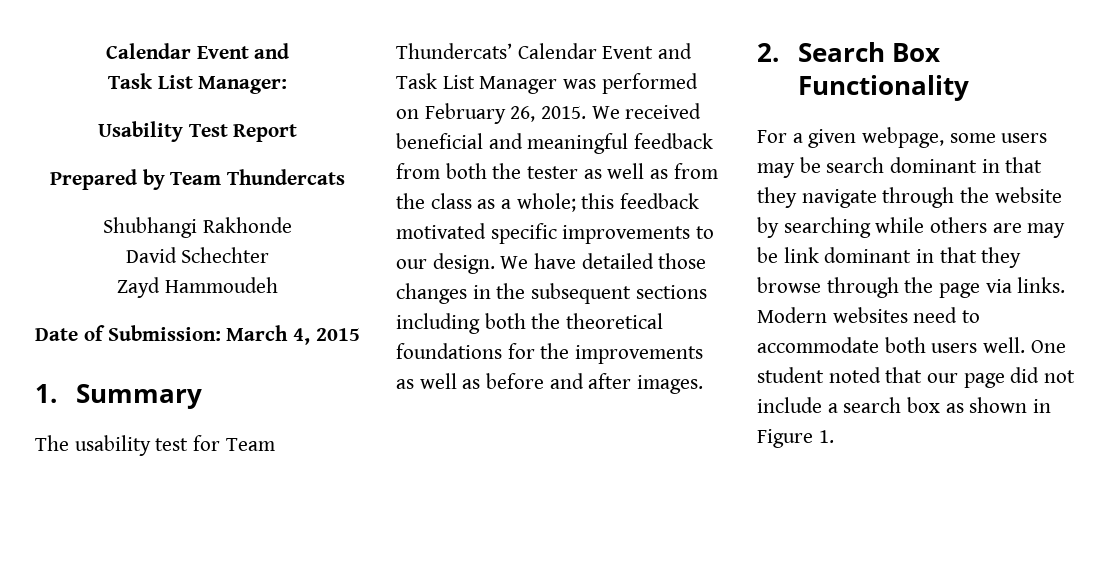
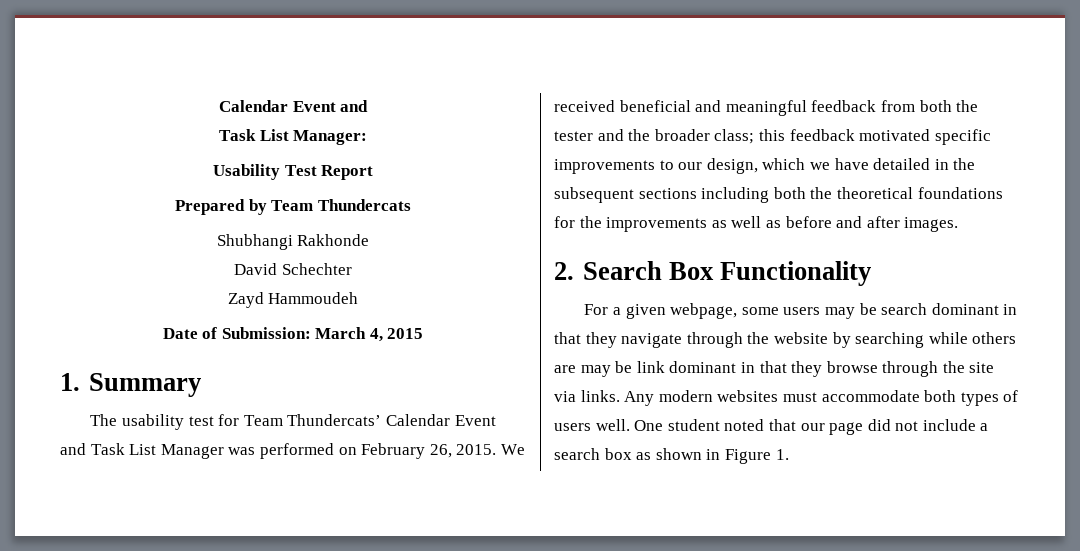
- We received beneficial and meaningful feedback from both the tester as well as from the class as a whole; this feedback motivated specific improvements to our design. We have detailed those changes in the subsequent sections including both the theoretical foundations for the improvements as well as before and after images.
+ We received beneficial and meaningful feedback from both the tester and the broader class; this feedback motivated specific improvements to our design, which we have detailed in the subsequent sections including both the theoretical foundations for the improvements as well as before and after images.
- For a given webpage, some users may be search dominant in that they navigate through the website by searching while others are may be link dominant in that they browse through the page via links.
+ For a given webpage, some users may be search dominant in that they navigate through the website by searching while others are may be link dominant in that they browse through the site via links.
- Modern websites need to accommodate both users well.
+ Any modern websites must accommodate both types of users well.

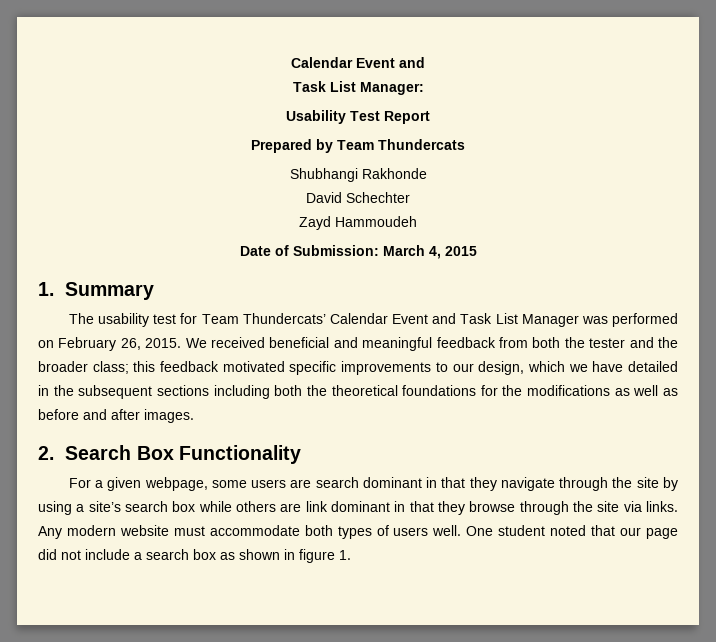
- We received beneficial and meaningful feedback from both the tester and the broader class; this feedback motivated specific improvements to our design, which we have detailed in the subsequent sections including both the theoretical foundations for the improvements as well as before and after images.
+ We received beneficial and meaningful feedback from both the tester and the broader class; this feedback motivated specific improvements to our design, which we have detailed in the subsequent sections including both the theoretical foundations for the modifications as well as before and after images.
- For a given webpage, some users may be search dominant in that they navigate through the website by searching while others are may be link dominant in that they browse through the site via links.
+ For a given webpage, some users are search dominant in that they navigate through the site by using a site’s search box while others are link dominant in that they browse through the site via links.
- Any modern websites must accommodate both types of users well.
+ Any modern website must accommodate both types of users well.
- One student noted that our page did not include a search box as shown in Figure 1.
+ One student noted that our page did not include a search box as shown in figure 1.

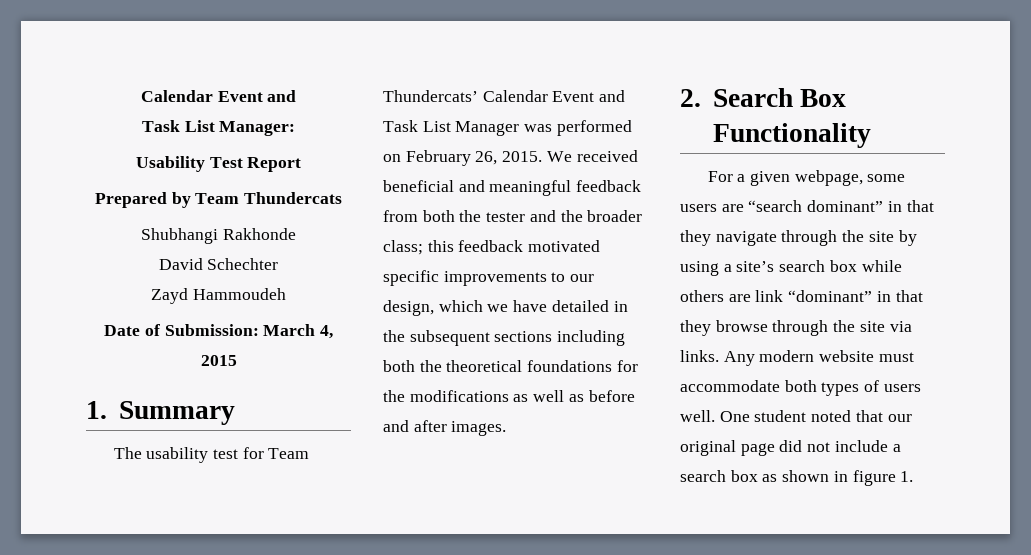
- For a given webpage, some users are search dominant in that they navigate through the site by using a site’s search box while others are link dominant in that they browse through the site via links.
+ For a given webpage, some users are “search dominant” in that they navigate through the site by using a site’s search box while others are link “dominant” in that they browse through the site via links.
- One student noted that our page did not include a search box as shown in figure 1.
+ One student noted that our original page did not include a search box as shown in figure 1.

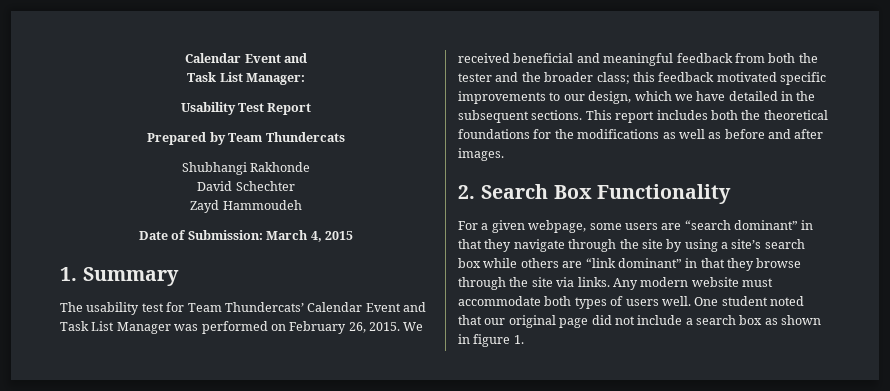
- We received beneficial and meaningful feedback from both the tester and the broader class; this feedback motivated specific improvements to our design, which we have detailed in the subsequent sections including both the theoretical foundations for the modifications as well as before and after images.
+ We received beneficial and meaningful feedback from both the tester and the broader class; this feedback motivated specific improvements to our design, which we have detailed in the subsequent sections. This report includes both the theoretical foundations for the modifications as well as before and after images.
- For a given webpage, some users are “search dominant” in that they navigate through the site by using a site’s search box while others are link “dominant” in that they browse through the site via links.
+ For a given webpage, some users are “search dominant” in that they navigate through the site by using a site’s search box while others are “link dominant” in that they browse through the site via links.

